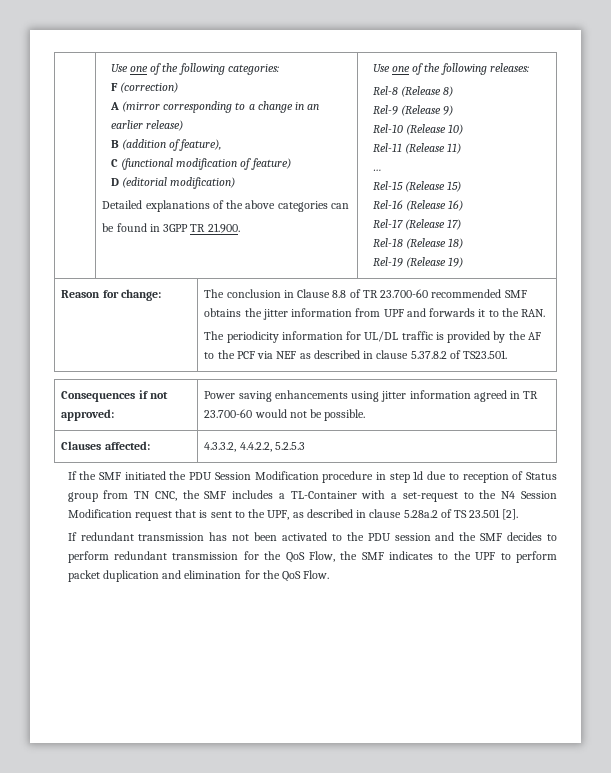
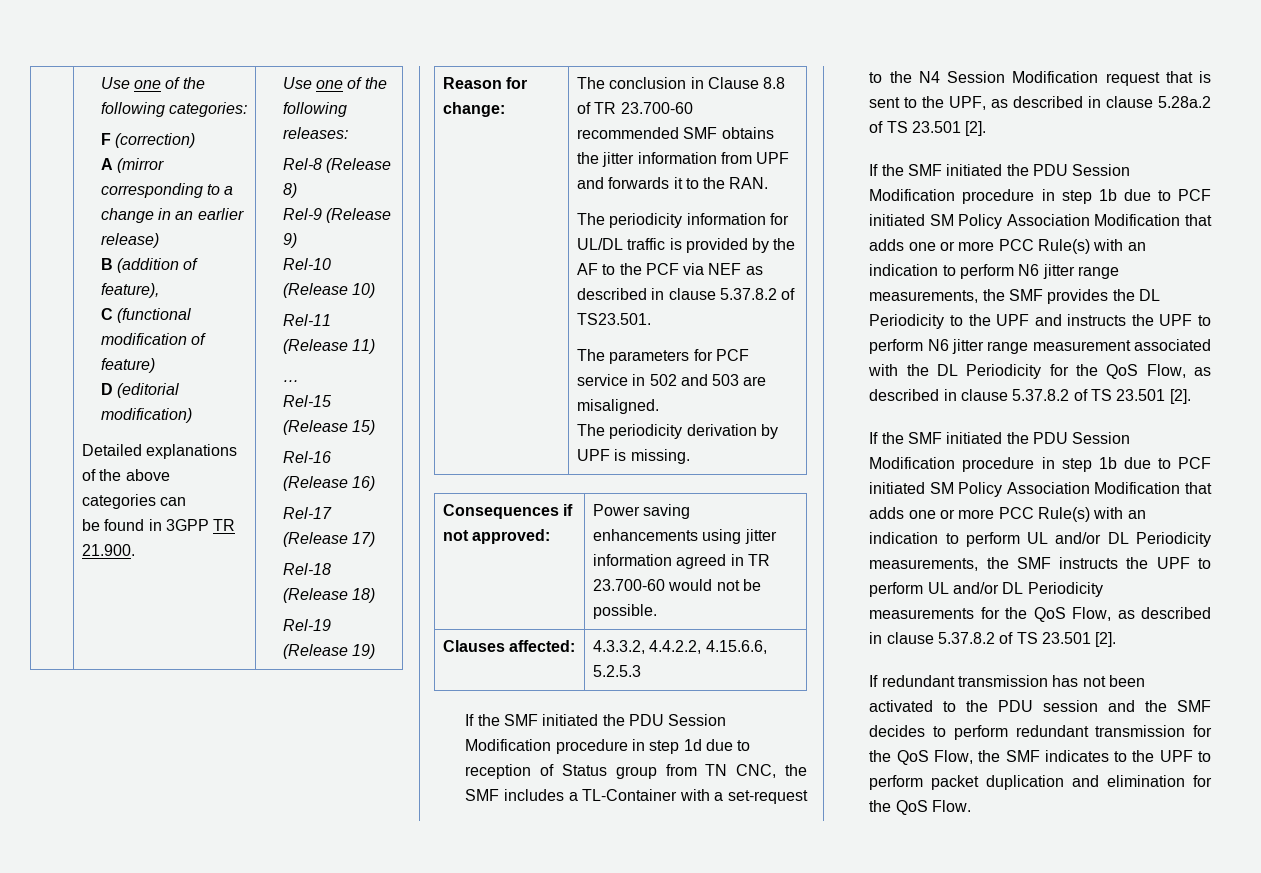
+ The parameters for PCF service in 502 and 503 are misaligned.
+ The periodicity derivation by UPF is missing.
- Clauses affected: | 4.3.3.2, 4.4.2.2, 5.2.5.3
+ Clauses affected: | 4.3.3.2, 4.4.2.2, 4.15.6.6, 5.2.5.3
+ If the SMF initiated the PDU Session Modification procedure in step 1b due to PCF initiated SM Policy Association Modification that adds one or more PCC Rule(s) with an indication to perform N6 jitter range measurements, the SMF provides the DL Periodicity to the UPF and instructs the UPF to perform N6 jitter range measurement associated with the DL Periodicity for the QoS Flow, as described in clause 5.37.8.2 of TS 23.501 [2].
+ If the SMF initiated the PDU Session Modification procedure in step 1b due to PCF initiated SM Policy Association Modification that adds one or more PCC Rule(s) with an indication to perform UL and/or DL Periodicity measurements, the SMF instructs the UPF to perform UL and/or DL Periodicity measurements for the QoS Flow, as described in clause 5.37.8.2 of TS 23.501 [2].

